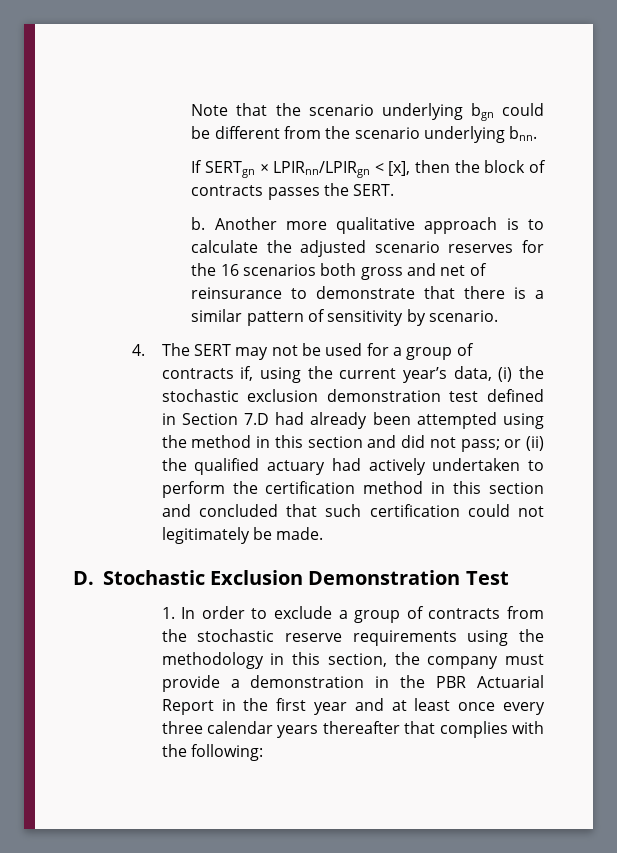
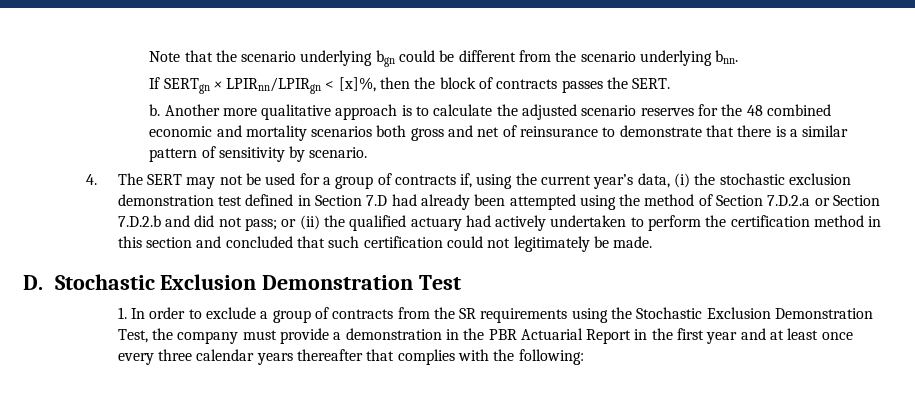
- If SERTgn × LPIRnn/LPIRgn < [x], then the block of contracts passes the SERT.
+ If SERTgn × LPIRnn/LPIRgn < [x]%, then the block of contracts passes the SERT.
- Another more qualitative approach is to calculate the adjusted scenario reserves for the 16 scenarios both gross and net of reinsurance to demonstrate that there is a similar pattern of sensitivity by scenario.
+ Another more qualitative approach is to calculate the adjusted scenario reserves for the 48 combined economic and mortality scenarios both gross and net of reinsurance to demonstrate that there is a similar pattern of sensitivity by scenario.
- 4. The SERT may not be used for a group of contracts if, using the current year’s data, (i) the stochastic exclusion demonstration test defined in Section 7.D had already been attempted using the method in this section and did not pass;
+ 4. The SERT may not be used for a group of contracts if, using the current year’s data, (i) the stochastic exclusion demonstration test defined in Section 7.D had already been attempted using the method of Section 7.D.2.a or Section 7.D.2.b and did not pass;
- 1. In order to exclude a group of contracts from the stochastic reserve requirements using the methodology in this section, the company must provide a demonstration in the PBR Actuarial Report in the first year and at least once every three calendar years thereafter that complies with the following:
+ 1. In order to exclude a group of contracts from the SR requirements using the Stochastic Exclusion Demonstration Test, the company must provide a demonstration in the PBR Actuarial Report in the first year and at least once every three calendar years thereafter that complies with the following:

